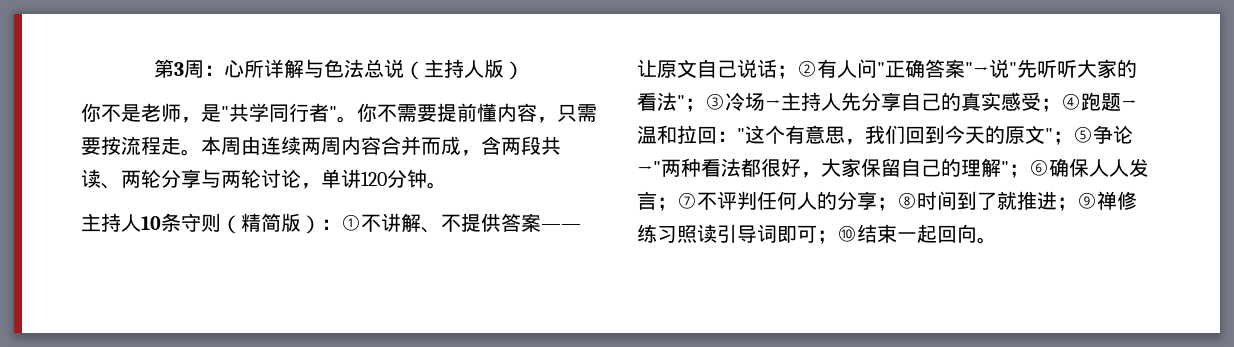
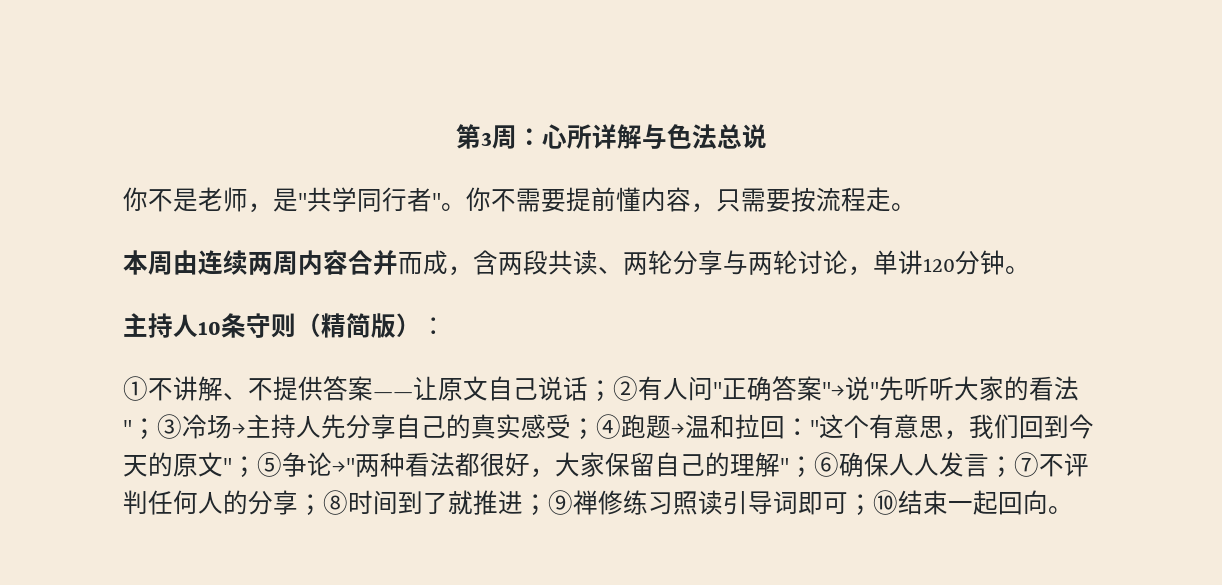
- 第3周：心所详解与色法总说（主持人版）
+ 第3周：心所详解与色法总说
- 你不需要提前懂内容，只需要按流程走。本周由连续两周内容合并而成，含两段共读、两轮分享与两轮讨论，单讲120分钟。
+ 你不需要提前懂内容，只需要按流程走。
+ 本周由连续两周内容合并而成，含两段共读、两轮分享与两轮讨论，单讲120分钟。
- 主持人10条守则（精简版）：①不讲解、不提供答案——让原文自己说话；
+ 主持人10条守则（精简版）：
+ ①不讲解、不提供答案——让原文自己说话；

